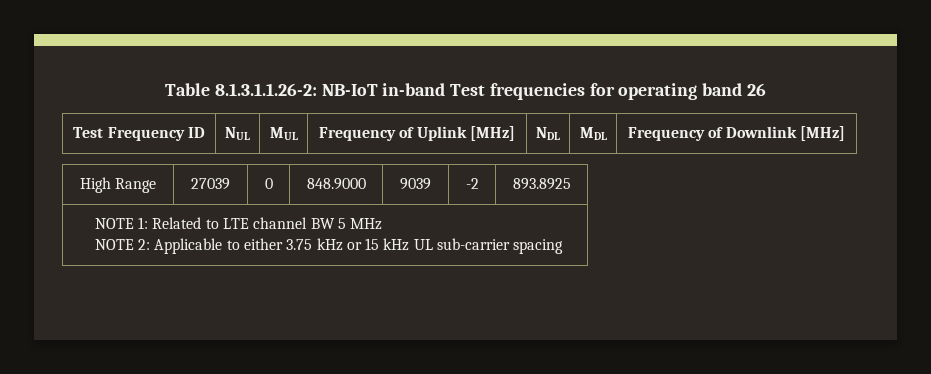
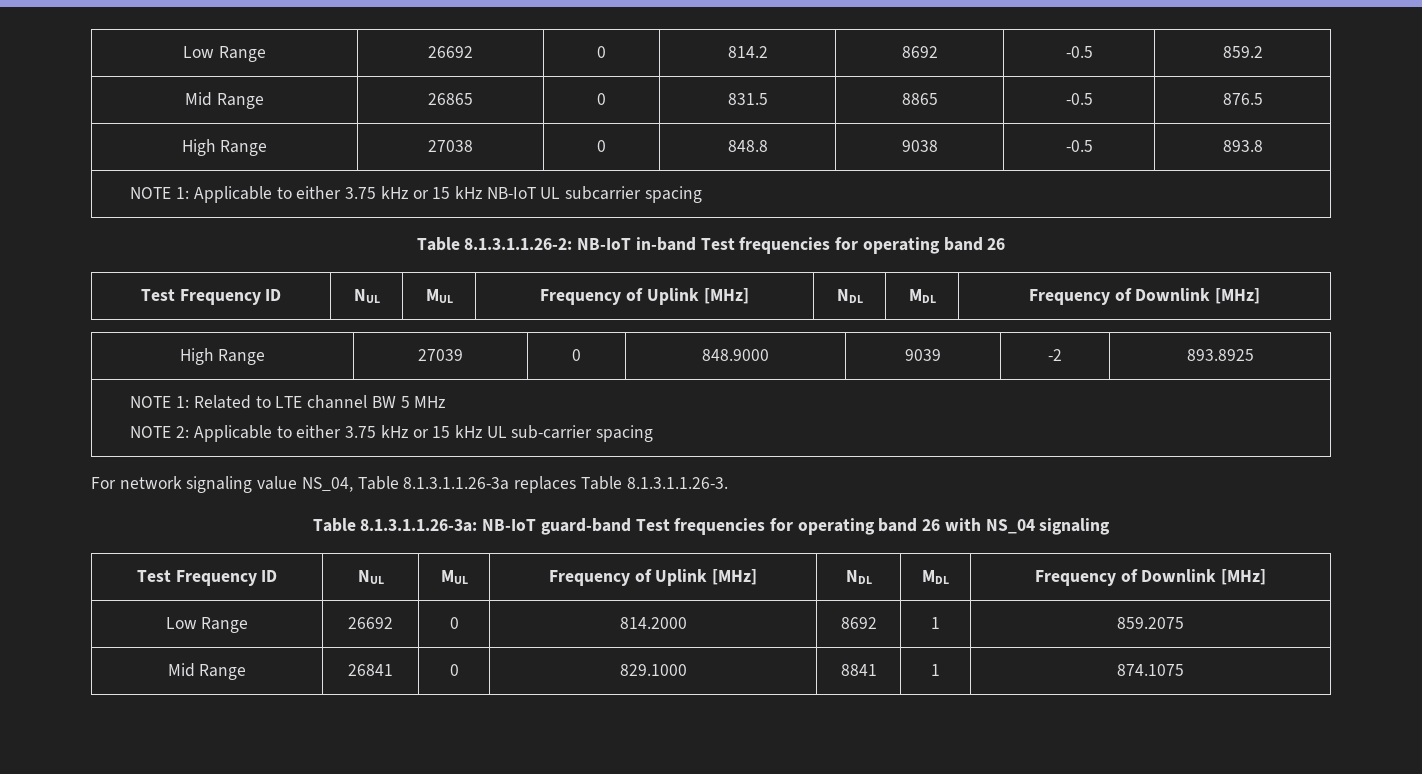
+ Low Range | 26692 | 0 | 814.2 | 8692 | -0.5 | 859.2
+ Mid Range | 26865 | 0 | 831.5 | 8865 | -0.5 | 876.5
+ High Range | 27038 | 0 | 848.8 | 9038 | -0.5 | 893.8
+ NOTE 1: Applicable to either 3.75 kHz or 15 kHz NB-IoT UL subcarrier spacing
+ For network signaling value NS_04, Table 8.1.3.1.1.26-3a replaces Table 8.1.3.1.1.26-3.
+ Table 8.1.3.1.1.26-3a: NB-IoT guard-band Test frequencies for operating band 26 with NS_04 signaling
+ Test Frequency ID | NUL | MUL | Frequency of Uplink [MHz] | NDL | MDL | Frequency of Downlink [MHz]
+ Low Range | 26692 | 0 | 814.2000 | 8692 | 1 | 859.2075
+ Mid Range | 26841 | 0 | 829.1000 | 8841 | 1 | 874.1075

